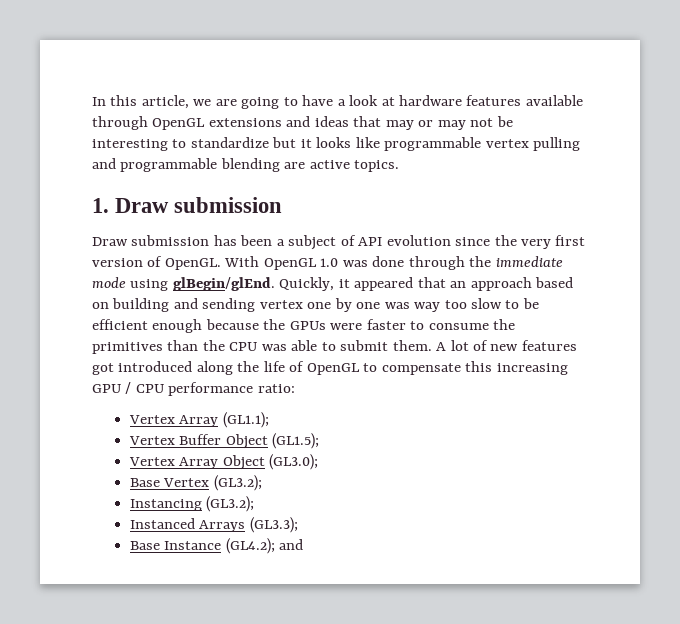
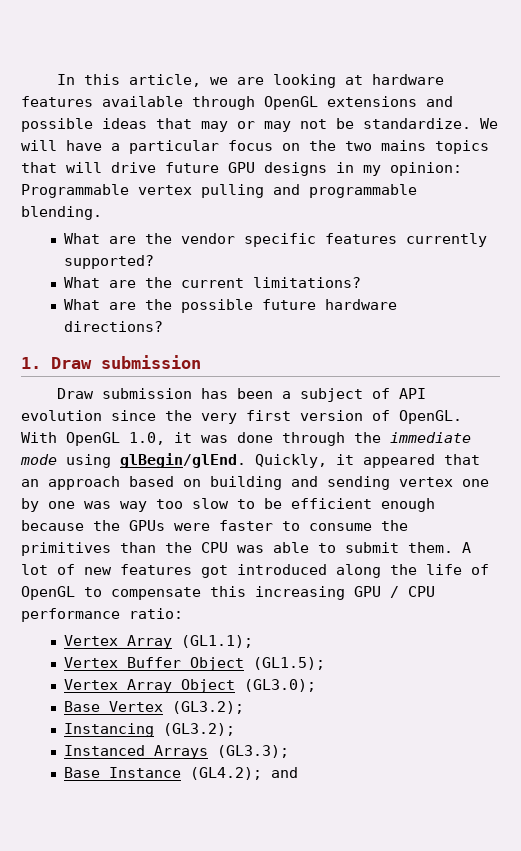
- In this article, we are going to have a look at hardware features available through OpenGL extensions and ideas that may or may not be interesting to standardize but it looks like programmable vertex pulling and programmable blending are active topics.
+ In this article, we are looking at hardware features available through OpenGL extensions and possible ideas that may or may not be standardize. We will have a particular focus on the two mains topics that will drive future GPU designs in my opinion: Programmable vertex pulling and programmable blending.
+ What are the vendor specific features currently supported?
+ What are the current limitations?
+ What are the possible future hardware directions?
- With OpenGL 1.0 was done through the immediate mode using glBegin/glEnd.
+ With OpenGL 1.0, it was done through the immediate mode using glBegin/glEnd.

